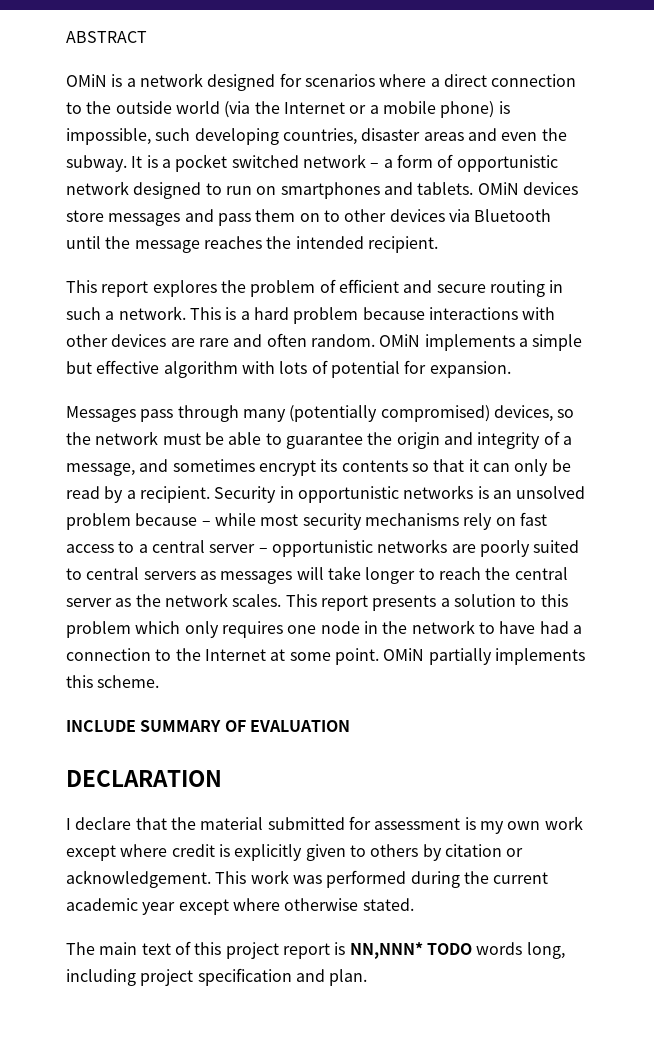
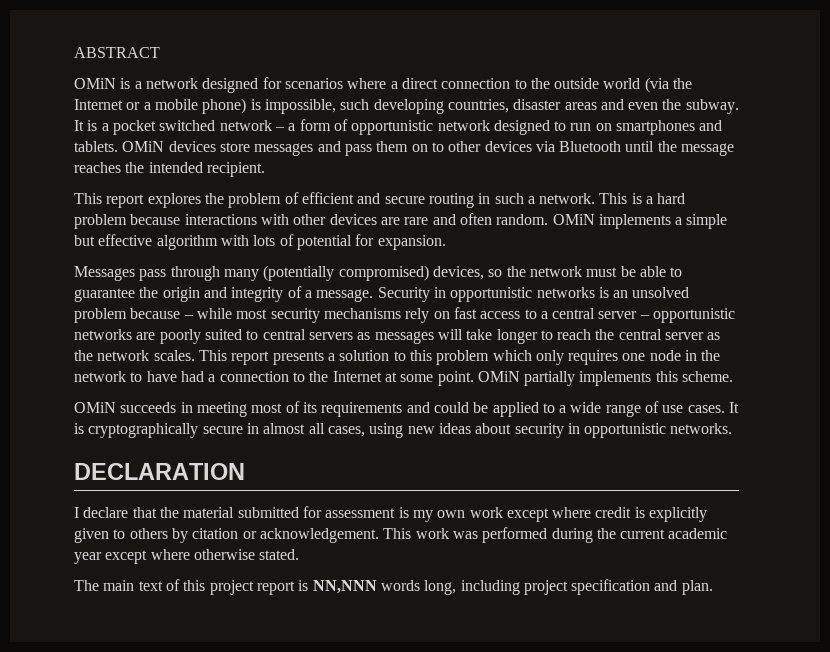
- Messages pass through many (potentially compromised) devices, so the network must be able to guarantee the origin and integrity of a message, and sometimes encrypt its contents so that it can only be read by a recipient.
+ Messages pass through many (potentially compromised) devices, so the network must be able to guarantee the origin and integrity of a message.
- INCLUDE SUMMARY OF EVALUATION
+ OMiN succeeds in meeting most of its requirements and could be applied to a wide range of use cases. It is cryptographically secure in almost all cases, using new ideas about security in opportunistic networks.
- The main text of this project report is NN,NNN* TODO words long, including project specification and plan.
+ The main text of this project report is NN,NNN words long, including project specification and plan.

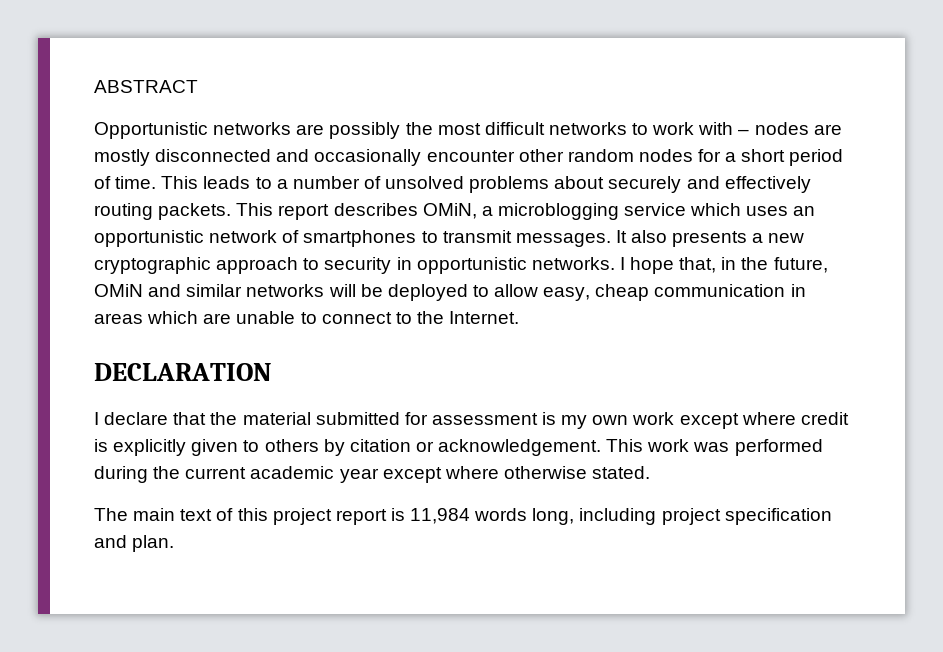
- OMiN is a network designed for scenarios where a direct connection to the outside world (via the Internet or a mobile phone) is impossible, such developing countries, disaster areas and even the subway. It is a pocket switched network – a form of opportunistic network designed to run on smartphones and tablets. OMiN devices store messages and pass them on to other devices via Bluetooth until the message reaches the intended recipient.
- This report explores the problem of efficient and secure routing in such a network. This is a hard problem because interactions with other devices are rare and often random. OMiN implements a simple but effective algorithm with lots of potential for expansion.
- Messages pass through many (potentially compromised) devices, so the network must be able to guarantee the origin and integrity of a message. Security in opportunistic networks is an unsolved problem because – while most security mechanisms rely on fast access to a central server – opportunistic networks are poorly suited to central servers as messages will take longer to reach the central server as the network scales. This report presents a solution to this problem which only requires one node in the network to have had a connection to the Internet at some point. OMiN partially implements this scheme.
- OMiN succeeds in meeting most of its requirements and could be applied to a wide range of use cases. It is cryptographically secure in almost all cases, using new ideas about security in opportunistic networks.
+ Opportunistic networks are possibly the most difficult networks to work with – nodes are mostly disconnected and occasionally encounter other random nodes for a short period of time. This leads to a number of unsolved problems about securely and effectively routing packets. This report describes OMiN, a microblogging service which uses an opportunistic network of smartphones to transmit messages. It also presents a new cryptographic approach to security in opportunistic networks. I hope that, in the future, OMiN and similar networks will be deployed to allow easy, cheap communication in areas which are unable to connect to the Internet.
- The main text of this project report is NN,NNN words long, including project specification and plan.
+ The main text of this project report is 11,984 words long, including project specification and plan.

